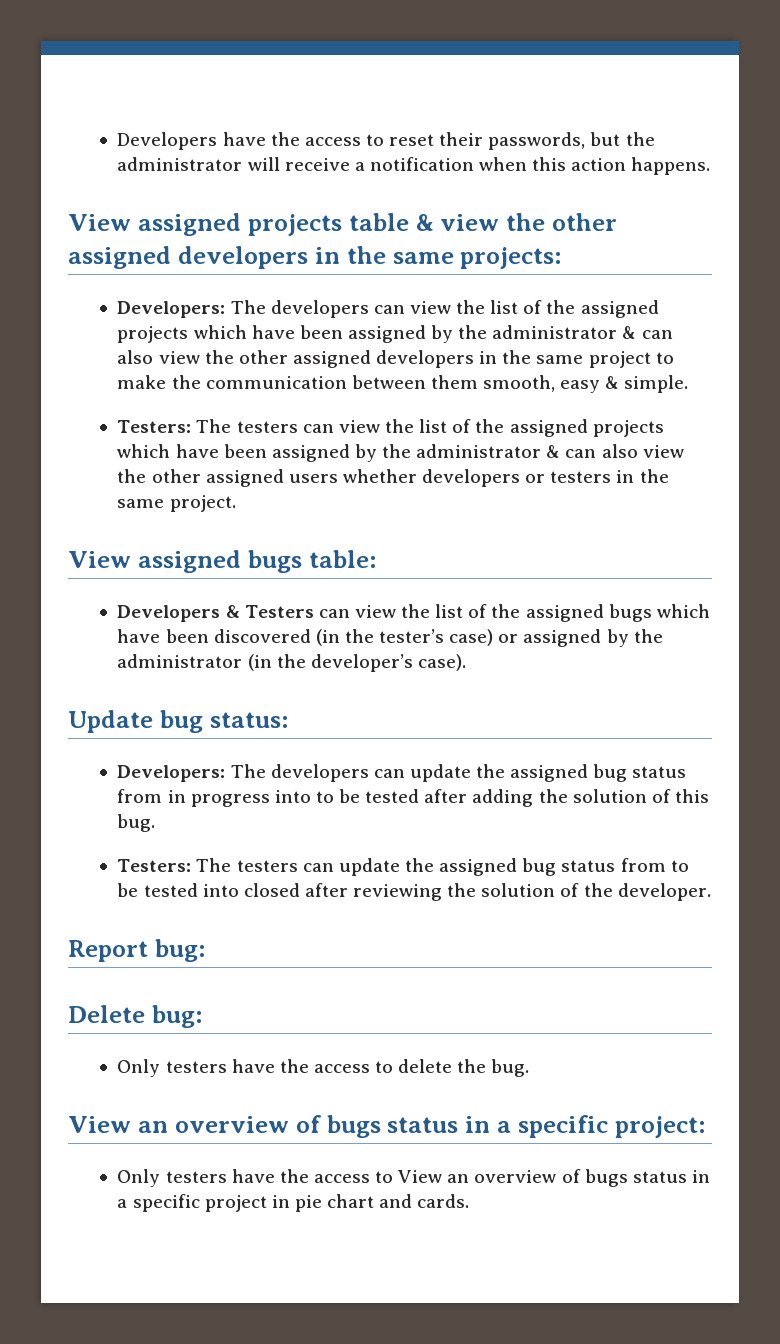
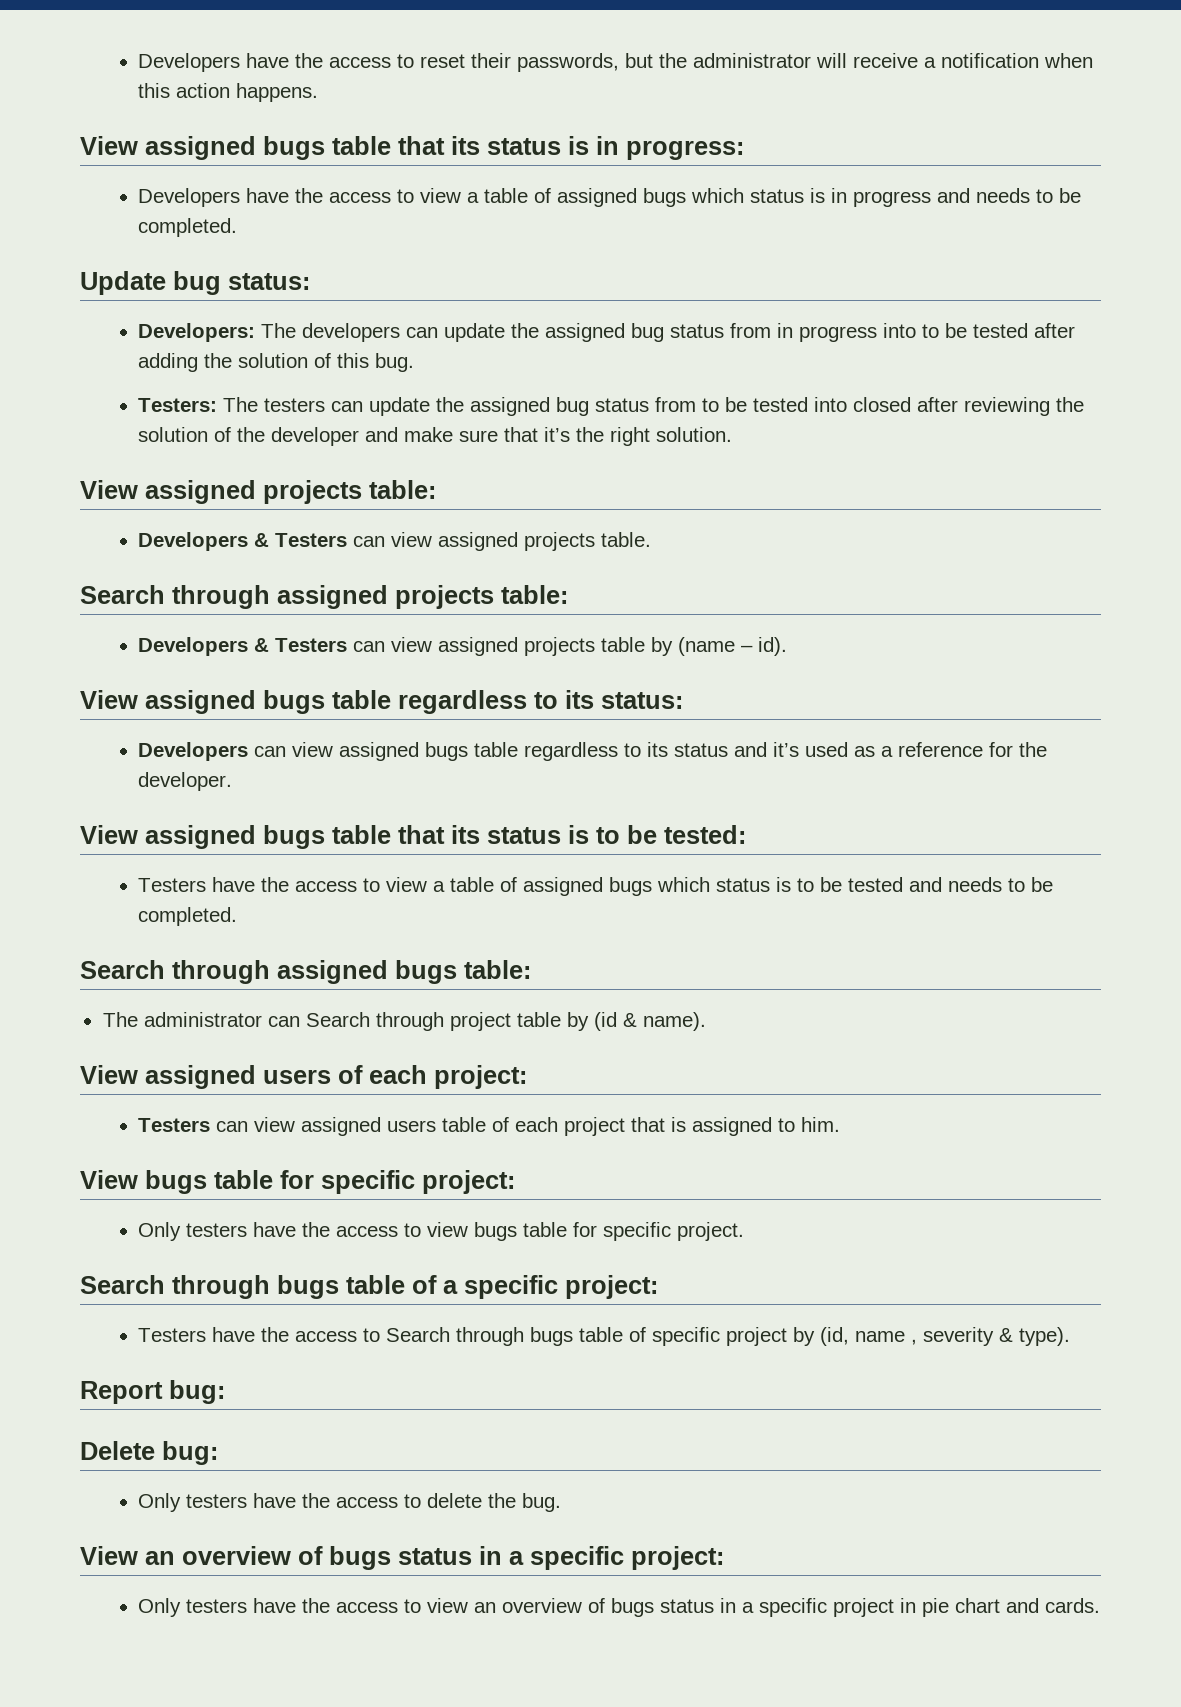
- View assigned projects table & view the other assigned developers in the same projects:
- Developers: The developers can view the list of the assigned projects which have been assigned by the administrator & can also view the other assigned developers in the same project to make the communication between them smooth, easy & simple.
- Testers: The testers can view the list of the assigned projects which have been assigned by the administrator & can also view the other assigned users whether developers or testers in the same project.
- View assigned bugs table:
- Developers & Testers can view the list of the assigned bugs which have been discovered (in the tester’s case) or assigned by the administrator (in the developer’s case).
+ View assigned bugs table that its status is in progress:
+ Developers have the access to view a table of assigned bugs which status is in progress and needs to be completed.
- Testers: The testers can update the assigned bug status from to be tested into closed after reviewing the solution of the developer.
+ Testers: The testers can update the assigned bug status from to be tested into closed after reviewing the solution of the developer and make sure that it’s the right solution.
+ View assigned projects table:
+ Developers & Testers can view assigned projects table.
+ Search through assigned projects table:
+ Developers & Testers can view assigned projects table by (name – id).
+ View assigned bugs table regardless to its status:
+ Developers can view assigned bugs table regardless to its status and it’s used as a reference for the developer.
+ View assigned bugs table that its status is to be tested:
+ Testers have the access to view a table of assigned bugs which status is to be tested and needs to be completed.
+ Search through assigned bugs table:
+ The administrator can Search through project table by (id & name).
+ View assigned users of each project:
+ Testers can view assigned users table of each project that is assigned to him.
+ View bugs table for specific project:
+ Only testers have the access to view bugs table for specific project.
+ Search through bugs table of a specific project:
+ Testers have the access to Search through bugs table of specific project by (id, name , severity & type).
- Only testers have the access to View an overview of bugs status in a specific project in pie chart and cards.
+ Only testers have the access to view an overview of bugs status in a specific project in pie chart and cards.

